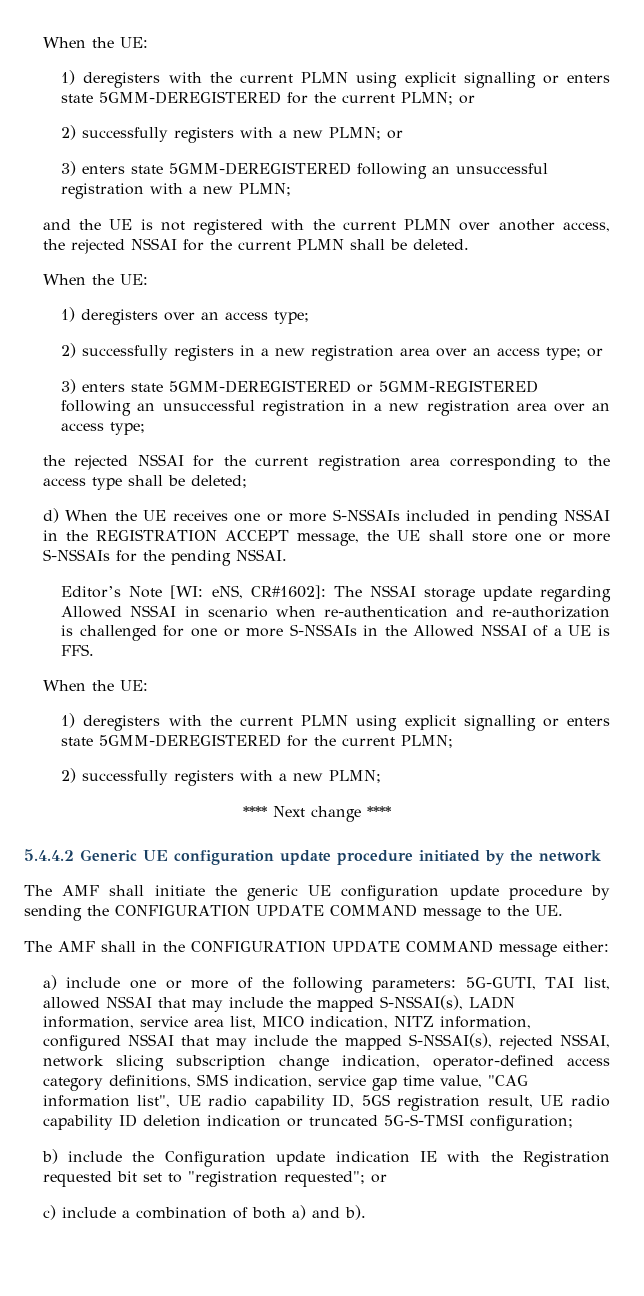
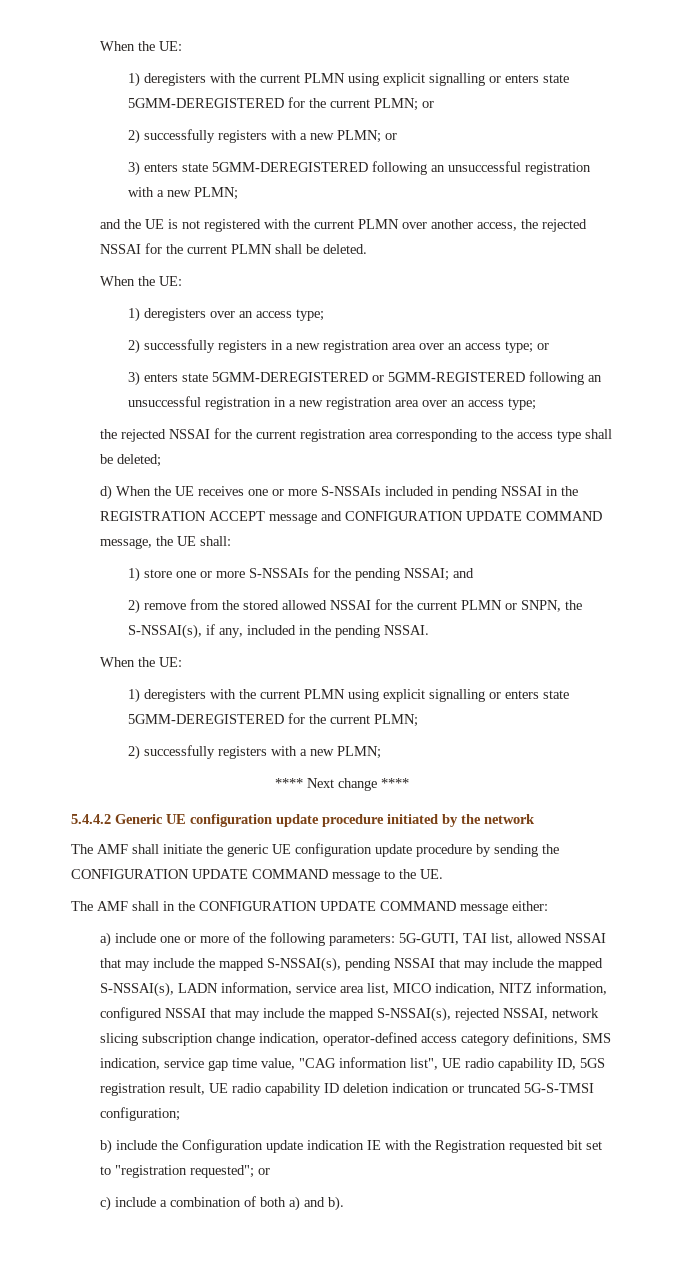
- d) When the UE receives one or more S-NSSAIs included in pending NSSAI in the REGISTRATION ACCEPT message, the UE shall store one or more S-NSSAIs for the pending NSSAI.
- Editor’s Note [WI: eNS, CR#1602]: The NSSAI storage update regarding Allowed NSSAI in scenario when re-authentication and re-authorization is challenged for one or more S-NSSAIs in the Allowed NSSAI of a UE is FFS.
+ d) When the UE receives one or more S-NSSAIs included in pending NSSAI in the REGISTRATION ACCEPT message and CONFIGURATION UPDATE COMMAND message, the UE shall:
+ 1) store one or more S-NSSAIs for the pending NSSAI; and
+ 2) remove from the stored allowed NSSAI for the current PLMN or SNPN, the S-NSSAI(s), if any, included in the pending NSSAI.
- 5G-GUTI, TAI list, allowed NSSAI that may include the mapped S-NSSAI(s), LADN information, service area list, MICO indication, NITZ information, configured NSSAI that may include the mapped S-NSSAI(s), rejected NSSAI, network slicing subscription change indication, operator-defined access category definitions, SMS indication, service gap time value, "CAG information list", UE radio capability ID, 5GS registration result, UE radio capability ID deletion indication or truncated 5G-S-TMSI configuration;
+ 5G-GUTI, TAI list, allowed NSSAI that may include the mapped S-NSSAI(s), pending NSSAI that may include the mapped S-NSSAI(s), LADN information, service area list, MICO indication, NITZ information, configured NSSAI that may include the mapped S-NSSAI(s), rejected NSSAI, network slicing subscription change indication, operator-defined access category definitions, SMS indication, service gap time value, "CAG information list", UE radio capability ID, 5GS registration result, UE radio capability ID deletion indication or truncated 5G-S-TMSI configuration;

